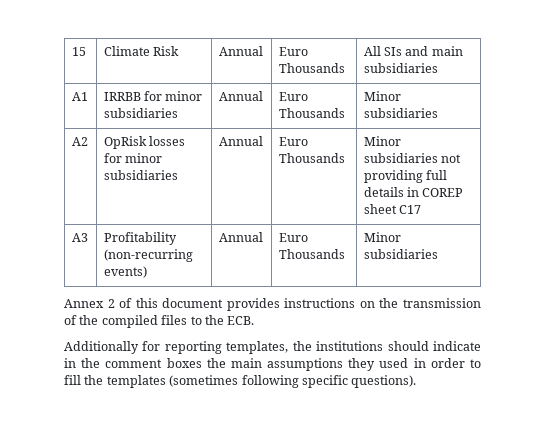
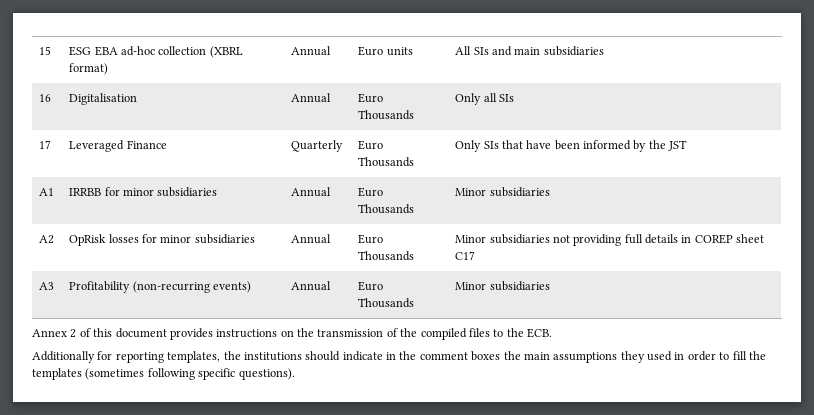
- 15 | Climate Risk | Annual | Euro Thousands | All SIs and main subsidiaries
+ 15 | ESG EBA ad-hoc collection (XBRL format) | Annual | Euro units | All SIs and main subsidiaries
+ 16 | Digitalisation | Annual | Euro Thousands | Only all SIs
+ 17 | Leveraged Finance | Quarterly | Euro Thousands | Only SIs that have been informed by the JST

